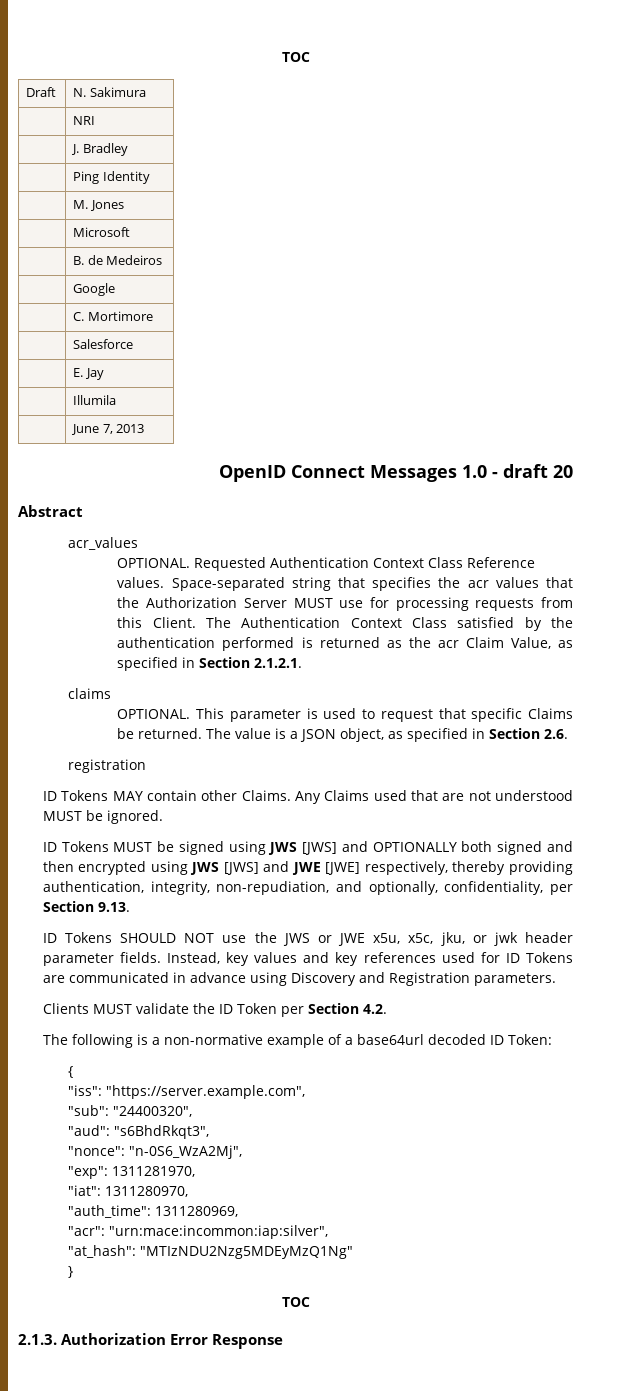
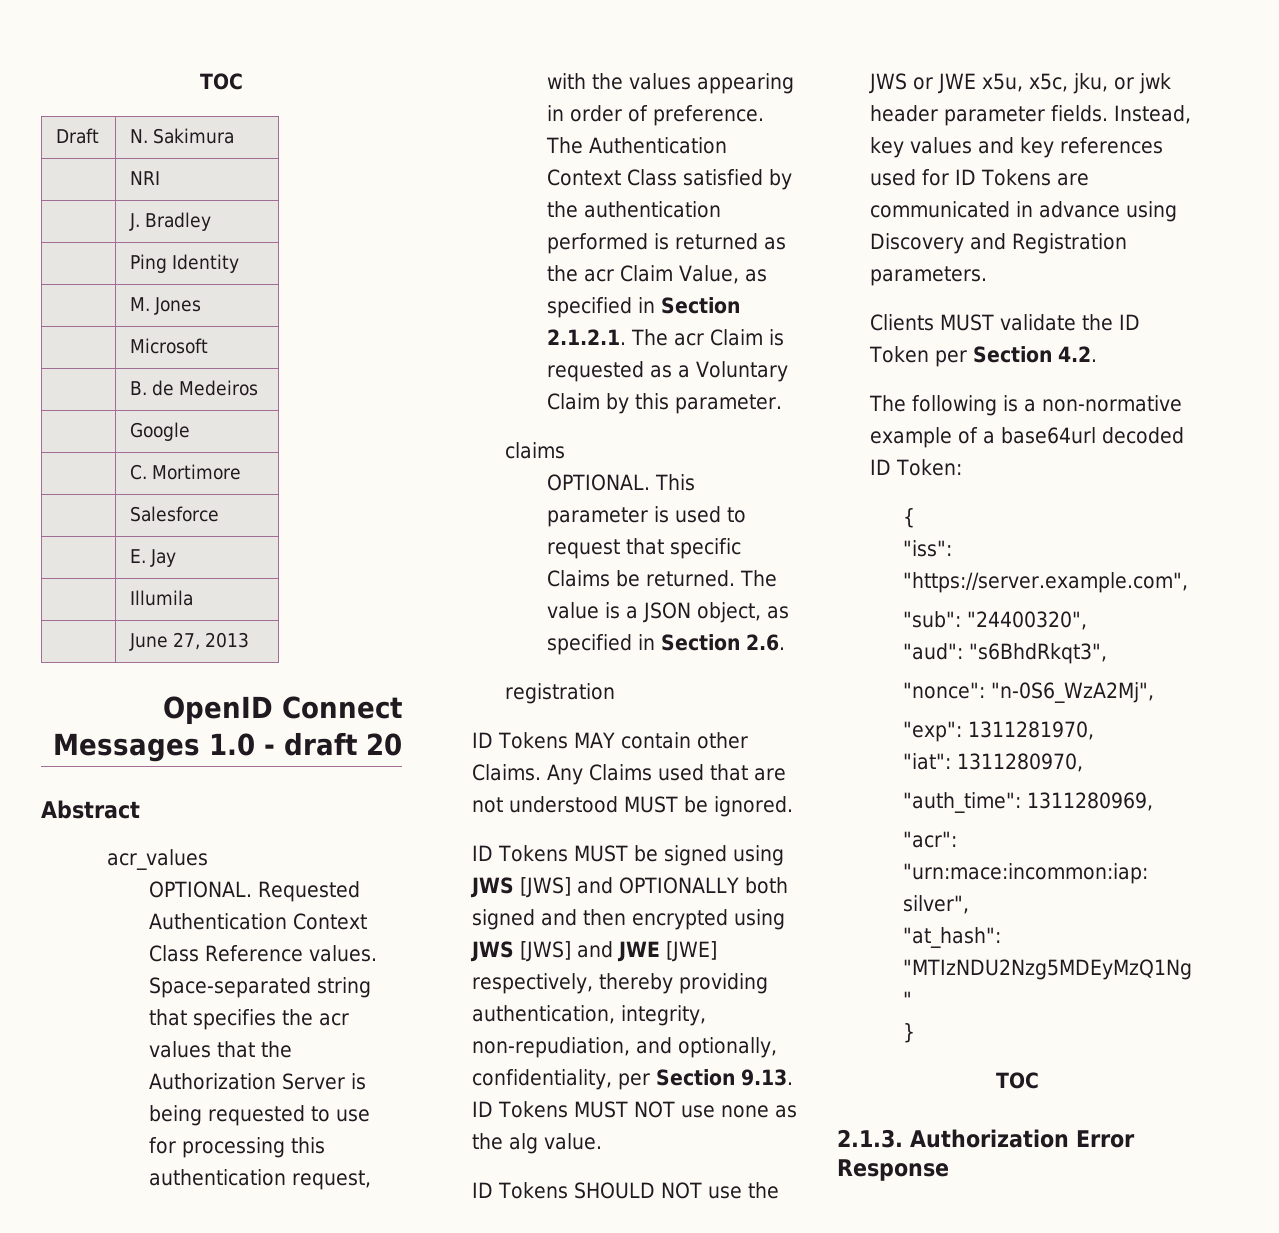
- | June 7, 2013
+ | June 27, 2013
- Space-separated string that specifies the acr values that the Authorization Server MUST use for processing requests from this Client.
+ Space-separated string that specifies the acr values that the Authorization Server is being requested to use for processing this authentication request, with the values appearing in order of preference.
- The Authentication Context Class satisfied by the authentication performed is returned as the acr Claim Value, as specified in Section 2.1.2.1.
+ The Authentication Context Class satisfied by the authentication performed is returned as the acr Claim Value, as specified in Section 2.1.2.1. The acr Claim is requested as a Voluntary Claim by this parameter.
- ID Tokens MUST be signed using JWS [JWS] and OPTIONALLY both signed and then encrypted using JWS [JWS] and JWE [JWE] respectively, thereby providing authentication, integrity, non-repudiation, and optionally, confidentiality, per Section 9.13.
+ ID Tokens MUST be signed using JWS [JWS] and OPTIONALLY both signed and then encrypted using JWS [JWS] and JWE [JWE] respectively, thereby providing authentication, integrity, non-repudiation, and optionally, confidentiality, per Section 9.13. ID Tokens MUST NOT use none as the alg value.

